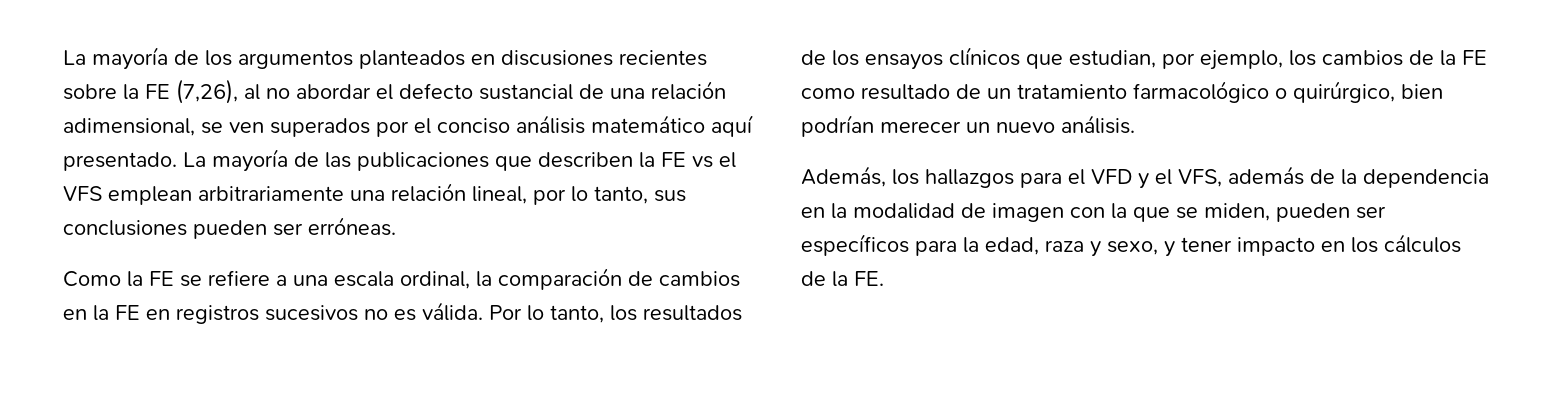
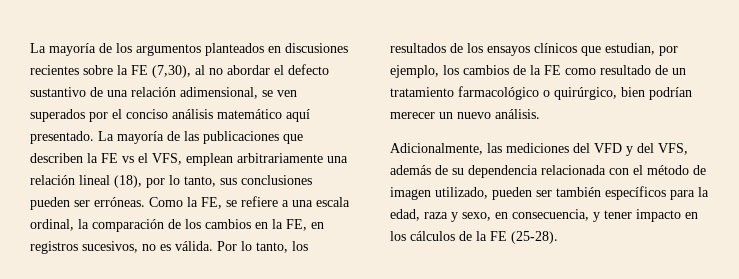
- La mayoría de los argumentos planteados en discusiones recientes sobre la FE (7,26), al no abordar el defecto sustancial de una relación adimensional, se ven superados por el conciso análisis matemático aquí presentado.
+ La mayoría de los argumentos planteados en discusiones recientes sobre la FE (7,30), al no abordar el defecto sustantivo de una relación adimensional, se ven superados por el conciso análisis matemático aquí presentado.
- La mayoría de las publicaciones que describen la FE vs el VFS emplean arbitrariamente una relación lineal, por lo tanto, sus conclusiones pueden ser erróneas.
- Como la FE se refiere a una escala ordinal, la comparación de cambios en la FE en registros sucesivos no es válida.
+ La mayoría de las publicaciones que describen la FE vs el VFS, emplean arbitrariamente una relación lineal (18), por lo tanto, sus conclusiones pueden ser erróneas. Como la FE, se refiere a una escala ordinal, la comparación de los cambios en la FE, en registros sucesivos, no es válida.
- Además, los hallazgos para el VFD y el VFS, además de la dependencia en la modalidad de imagen con la que se miden, pueden ser específicos para la edad, raza y sexo, y tener impacto en los cálculos de la FE.
+ Adicionalmente, las mediciones del VFD y del VFS, además de su dependencia relacionada con el método de imagen utilizado, pueden ser también específicos para la edad, raza y sexo, en consecuencia, y tener impacto en los cálculos de la FE (25-28).

